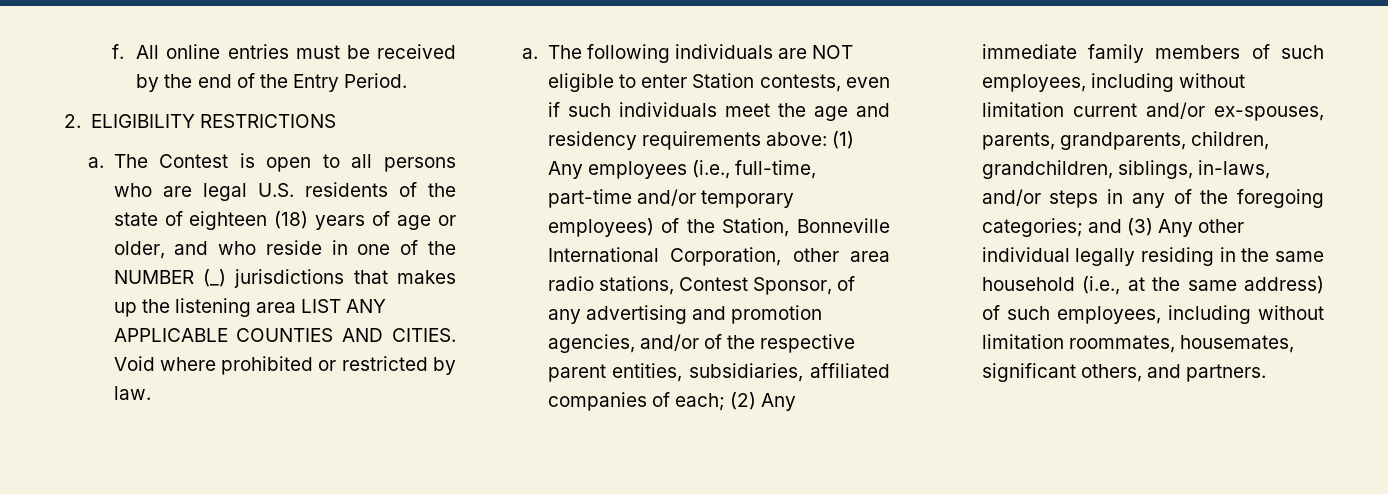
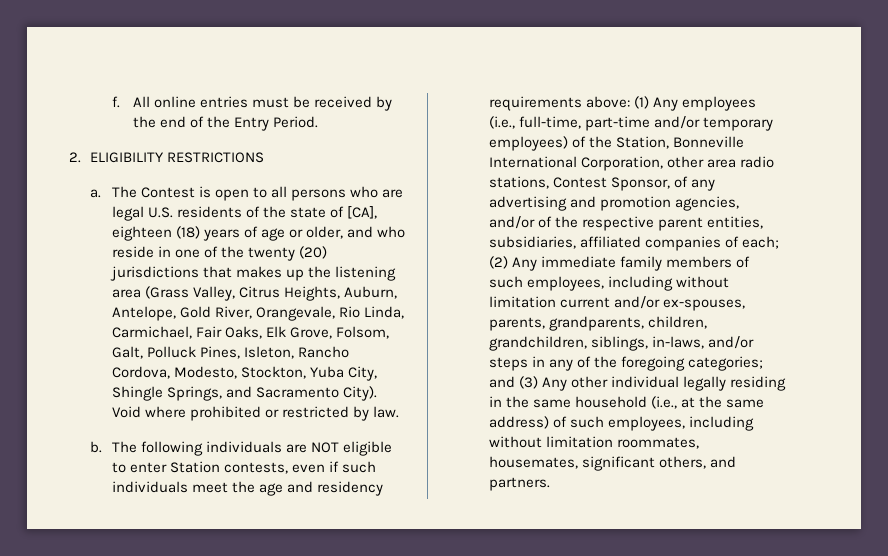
- The Contest is open to all persons who are legal U.S. residents of the state of eighteen (18) years of age or older, and who reside in one of the NUMBER (_) jurisdictions that makes up the listening area LIST ANY APPLICABLE COUNTIES AND CITIES.
+ The Contest is open to all persons who are legal U.S. residents of the state of [CA], eighteen (18) years of age or older, and who reside in one of the twenty (20) jurisdictions that makes up the listening area (Grass Valley, Citrus Heights, Auburn, Antelope, Gold River, Orangevale, Rio Linda, Carmichael, Fair Oaks, Elk Grove, Folsom, Galt, Polluck Pines, Isleton, Rancho Cordova, Modesto, Stockton, Yuba City, Shingle Springs, and Sacramento City).
  Void where prohibited or restricted by law.
- a.
+ b.

